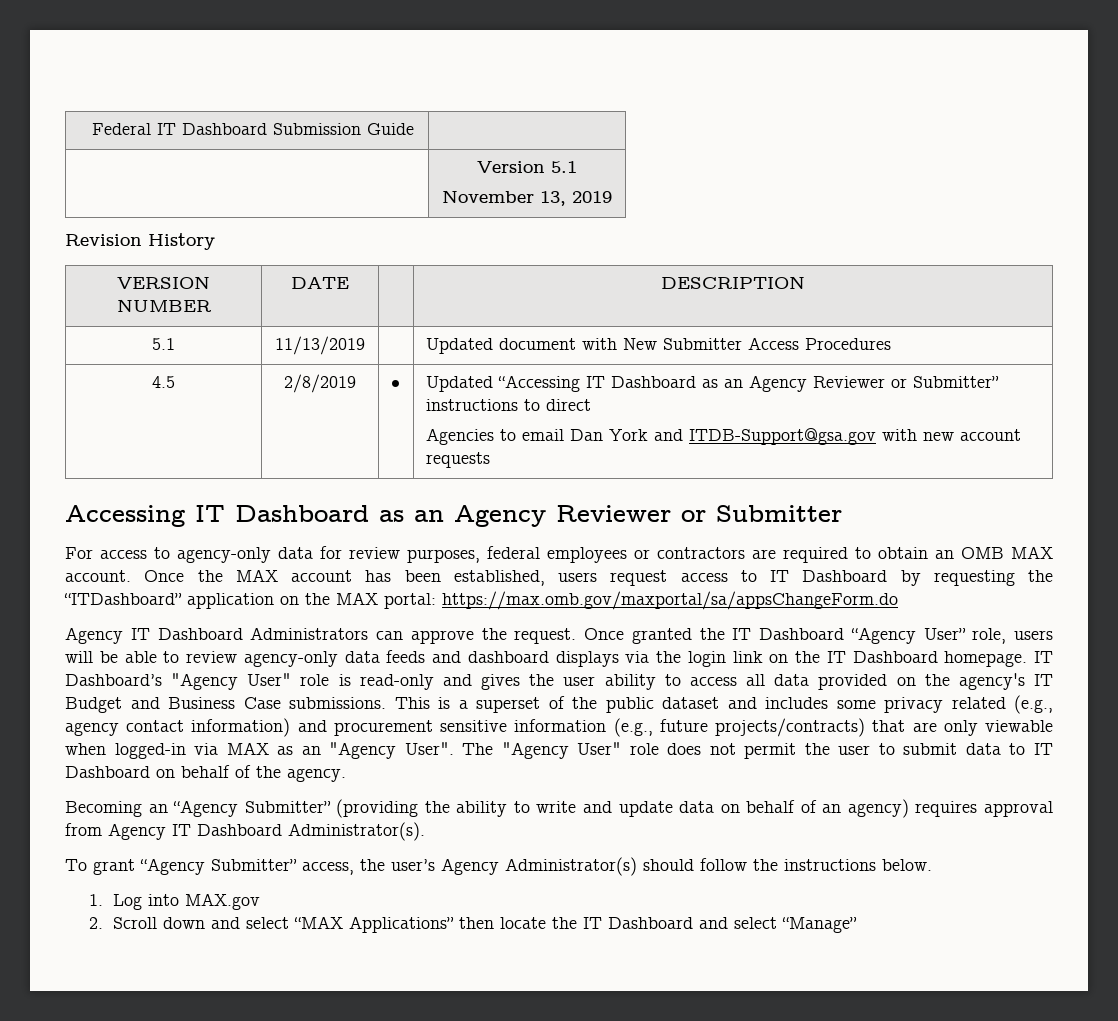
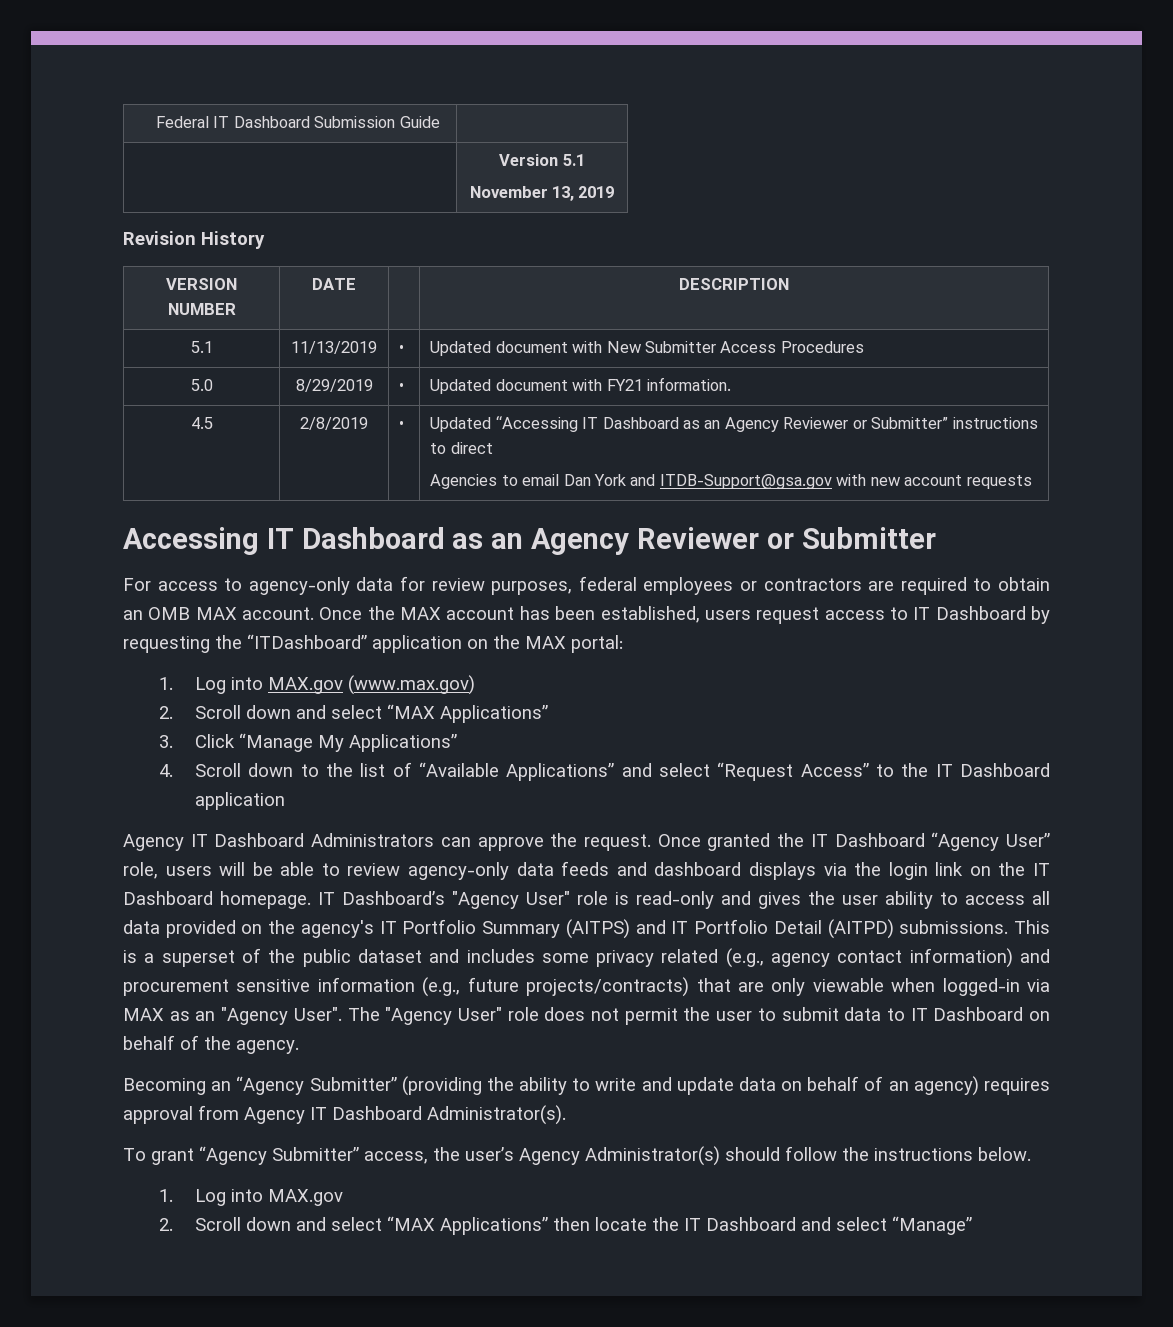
- 5.1 | 11/13/2019 | | Updated document with New Submitter Access Procedures
+ 5.1 | 11/13/2019 | • | Updated document with New Submitter Access Procedures
+ 5.0 | 8/29/2019 | • | Updated document with FY21 information.
- Once the MAX account has been established, users request access to IT Dashboard by requesting the “ITDashboard” application on the MAX portal: https://max.omb.gov/maxportal/sa/appsChangeForm.do
+ Once the MAX account has been established, users request access to IT Dashboard by requesting the “ITDashboard” application on the MAX portal:
+ 1. Log into MAX.gov (www.max.gov)
+ 2. Scroll down and select “MAX Applications”
+ 3. Click “Manage My Applications”
+ 4. Scroll down to the list of “Available Applications” and select “Request Access” to the IT Dashboard application
- IT Dashboard’s "Agency User" role is read-only and gives the user ability to access all data provided on the agency's IT Budget and Business Case submissions.
+ IT Dashboard’s "Agency User" role is read-only and gives the user ability to access all data provided on the agency's IT Portfolio Summary (AITPS) and IT Portfolio Detail (AITPD) submissions.

